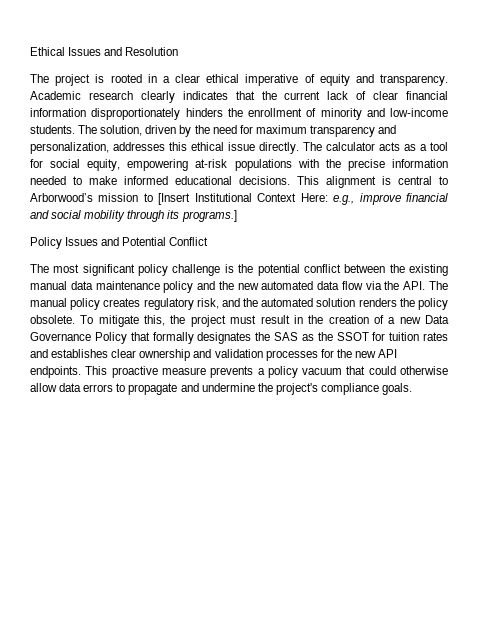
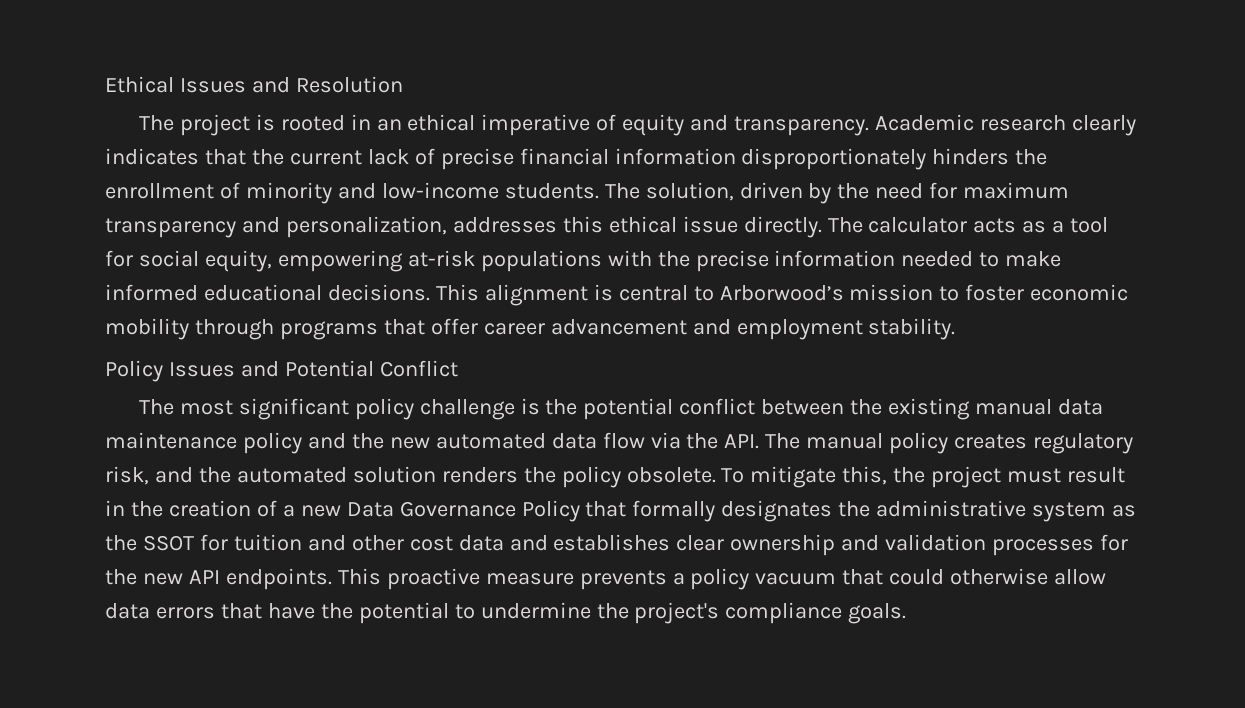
- The project is rooted in a clear ethical imperative of equity and transparency.
+ The project is rooted in an ethical imperative of equity and transparency.
- Academic research clearly indicates that the current lack of clear financial information disproportionately hinders the enrollment of minority and low-income students.
+ Academic research clearly indicates that the current lack of precise financial information disproportionately hinders the enrollment of minority and low-income students.
- This alignment is central to Arborwood’s mission to [Insert Institutional Context Here: e.g., improve financial and social mobility through its programs.]
+ This alignment is central to Arborwood’s mission to foster economic mobility through programs that offer career advancement and employment stability.
- To mitigate this, the project must result in the creation of a new Data Governance Policy that formally designates the SAS as the SSOT for tuition rates and establishes clear ownership and validation processes for the new API endpoints.
+ To mitigate this, the project must result in the creation of a new Data Governance Policy that formally designates the administrative system as the SSOT for tuition and other cost data and establishes clear ownership and validation processes for the new API endpoints.
- This proactive measure prevents a policy vacuum that could otherwise allow data errors to propagate and undermine the project's compliance goals.
+ This proactive measure prevents a policy vacuum that could otherwise allow data errors that have the potential to undermine the project's compliance goals.

